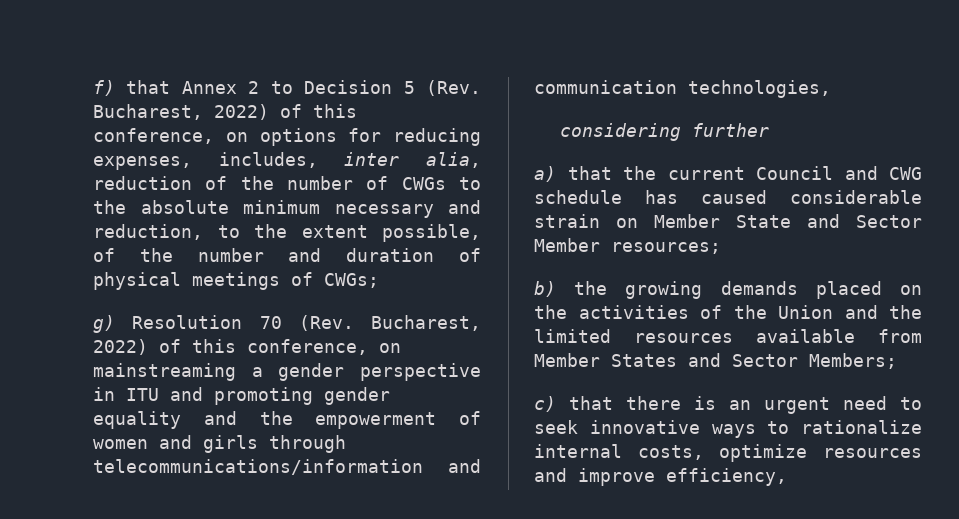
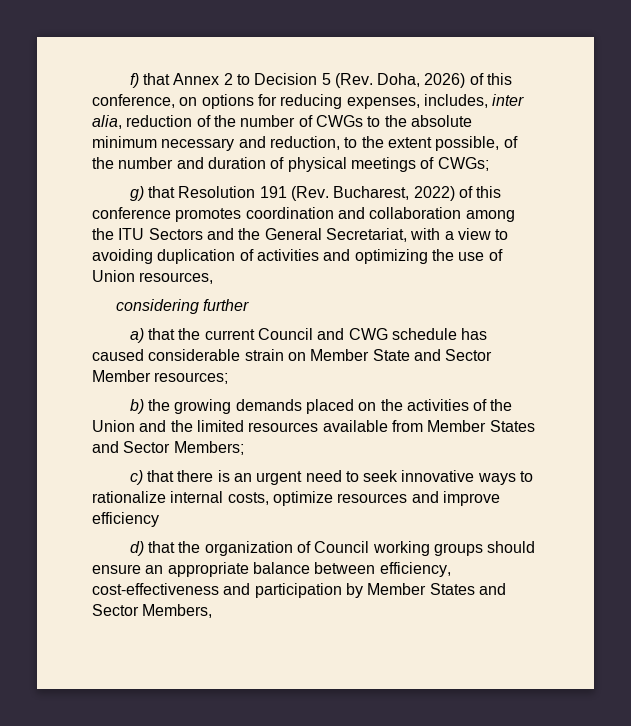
- f) that Annex 2 to Decision 5 (Rev. Bucharest, 2022) of this conference, on options for reducing expenses, includes, inter alia, reduction of the number of CWGs to the absolute minimum necessary and reduction, to the extent possible, of the number and duration of physical meetings of CWGs;
+ f) that Annex 2 to Decision 5 (Rev. Doha, 2026) of this conference, on options for reducing expenses, includes, inter alia, reduction of the number of CWGs to the absolute minimum necessary and reduction, to the extent possible, of the number and duration of physical meetings of CWGs;
- g) Resolution 70 (Rev. Bucharest, 2022) of this conference, on mainstreaming a gender perspective in ITU and promoting gender equality and the empowerment of women and girls through telecommunications/information and communication technologies,
+ g) that Resolution 191 (Rev. Bucharest, 2022) of this conference promotes coordination and collaboration among the ITU Sectors and the General Secretariat, with a view to avoiding duplication of activities and optimizing the use of Union resources,
- c) that there is an urgent need to seek innovative ways to rationalize internal costs, optimize resources and improve efficiency,
+ c) that there is an urgent need to seek innovative ways to rationalize internal costs, optimize resources and improve efficiency
+ d) that the organization of Council working groups should ensure an appropriate balance between efficiency, cost-effectiveness and participation by Member States and Sector Members,

